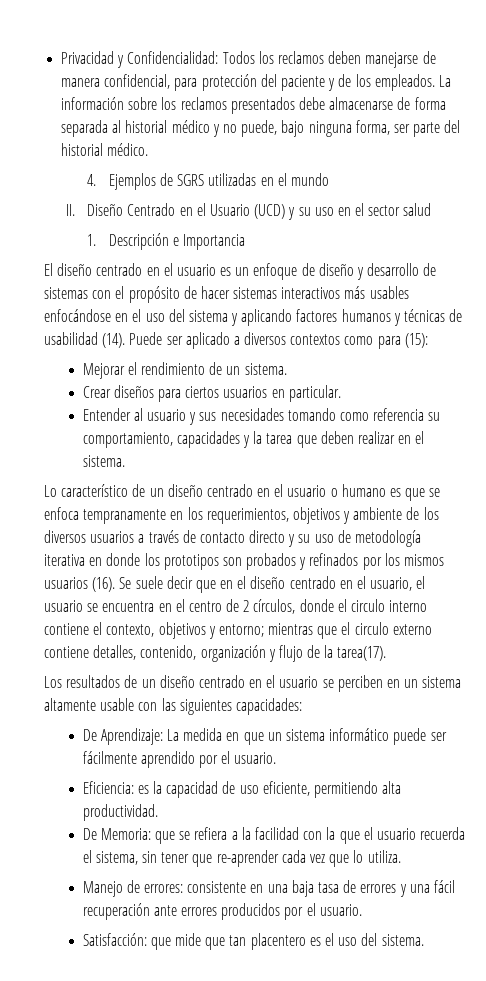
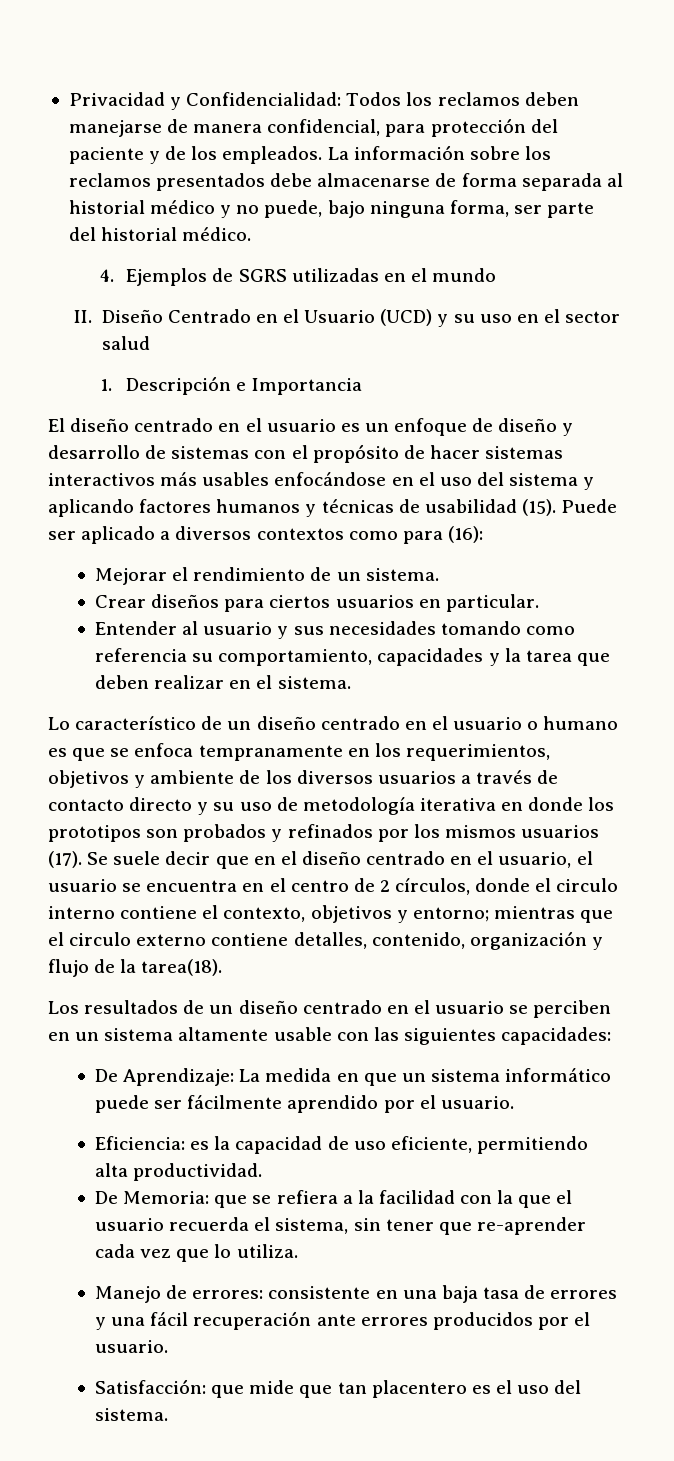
- El diseño centrado en el usuario es un enfoque de diseño y desarrollo de sistemas con el propósito de hacer sistemas interactivos más usables enfocándose en el uso del sistema y aplicando factores humanos y técnicas de usabilidad (14).
+ El diseño centrado en el usuario es un enfoque de diseño y desarrollo de sistemas con el propósito de hacer sistemas interactivos más usables enfocándose en el uso del sistema y aplicando factores humanos y técnicas de usabilidad (15).
- Puede ser aplicado a diversos contextos como para (15):
+ Puede ser aplicado a diversos contextos como para (16):
- Lo característico de un diseño centrado en el usuario o humano es que se enfoca tempranamente en los requerimientos, objetivos y ambiente de los diversos usuarios a través de contacto directo y su uso de metodología iterativa en donde los prototipos son probados y refinados por los mismos usuarios (16).
+ Lo característico de un diseño centrado en el usuario o humano es que se enfoca tempranamente en los requerimientos, objetivos y ambiente de los diversos usuarios a través de contacto directo y su uso de metodología iterativa en donde los prototipos son probados y refinados por los mismos usuarios (17).
- Se suele decir que en el diseño centrado en el usuario, el usuario se encuentra en el centro de 2 círculos, donde el circulo interno contiene el contexto, objetivos y entorno; mientras que el circulo externo contiene detalles, contenido, organización y flujo de la tarea(17).
+ Se suele decir que en el diseño centrado en el usuario, el usuario se encuentra en el centro de 2 círculos, donde el circulo interno contiene el contexto, objetivos y entorno; mientras que el circulo externo contiene detalles, contenido, organización y flujo de la tarea(18).

